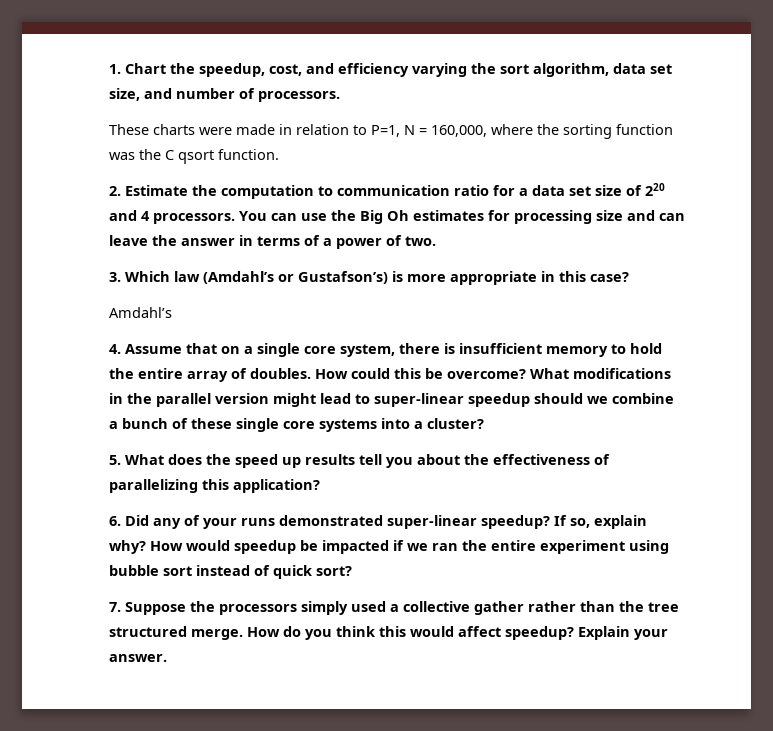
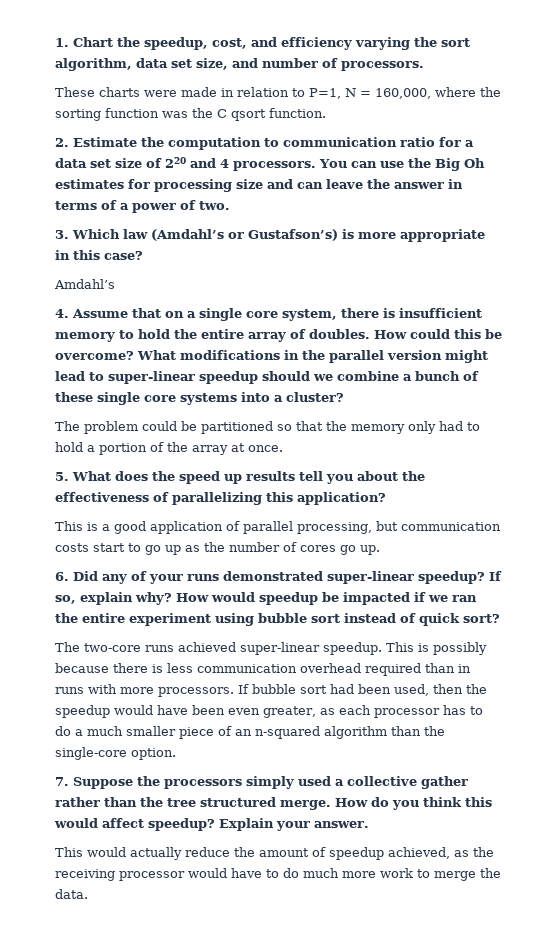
+ The problem could be partitioned so that the memory only had to hold a portion of the array at once.
+ This is a good application of parallel processing, but communication costs start to go up as the number of cores go up.
+ The two-core runs achieved super-linear speedup. This is possibly because there is less communication overhead required than in runs with more processors. If bubble sort had been used, then the speedup would have been even greater, as each processor has to do a much smaller piece of an n-squared algorithm than the single-core option.
+ This would actually reduce the amount of speedup achieved, as the receiving processor would have to do much more work to merge the data.

